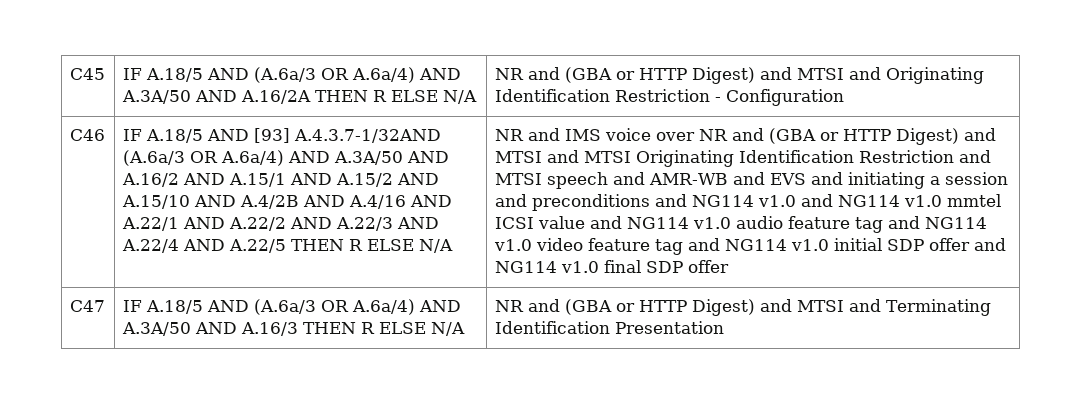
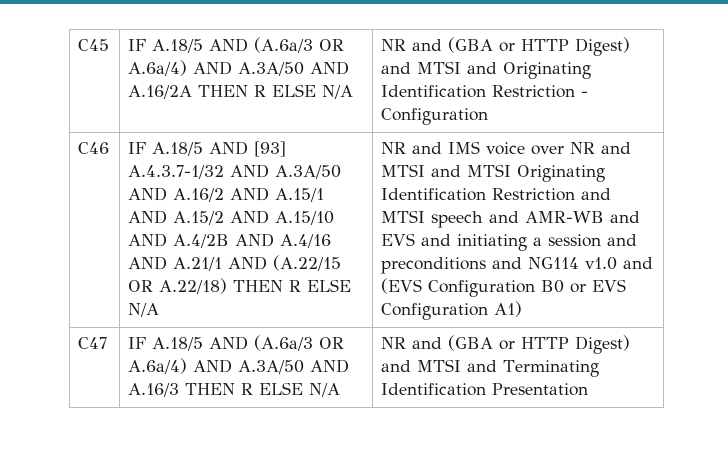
- IF A.18/5 AND [93] A.4.3.7-1/32AND (A.6a/3 OR A.6a/4) AND A.3A/50 AND A.16/2 AND A.15/1 AND A.15/2 AND A.15/10 AND A.4/2B AND A.4/16 AND A.22/1 AND A.22/2 AND A.22/3 AND A.22/4 AND A.22/5 THEN R ELSE N/A
+ IF A.18/5 AND [93] A.4.3.7-1/32 AND A.3A/50 AND A.16/2 AND A.15/1 AND A.15/2 AND A.15/10 AND A.4/2B AND A.4/16 AND A.21/1 AND (A.22/15 OR A.22/18) THEN R ELSE N/A
- NR and IMS voice over NR and (GBA or HTTP Digest) and MTSI and MTSI Originating Identification Restriction and MTSI speech and AMR-WB and EVS and initiating a session and preconditions and NG114 v1.0 and NG114 v1.0 mmtel ICSI value and NG114 v1.0 audio feature tag and NG114 v1.0 video feature tag and NG114 v1.0 initial SDP offer and NG114 v1.0 final SDP offer
+ NR and IMS voice over NR and MTSI and MTSI Originating Identification Restriction and MTSI speech and AMR-WB and EVS and initiating a session and preconditions and NG114 v1.0 and (EVS Configuration B0 or EVS Configuration A1)

